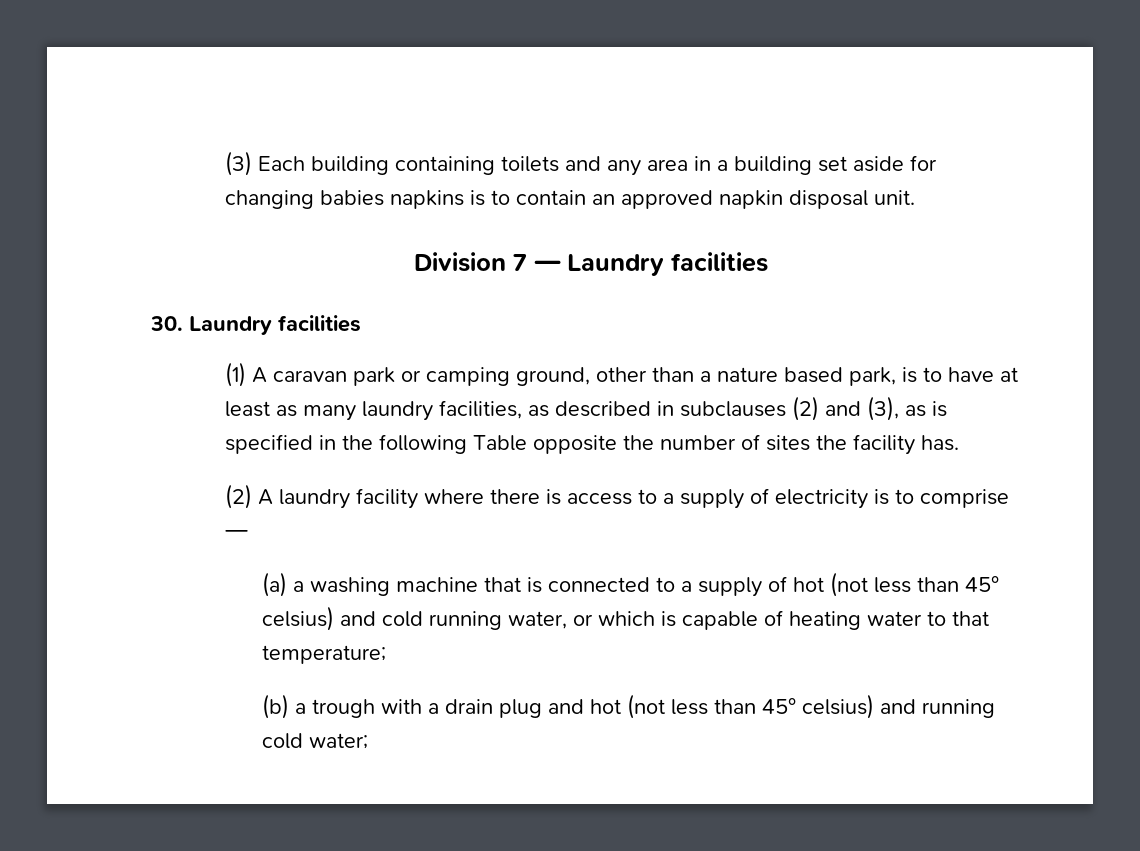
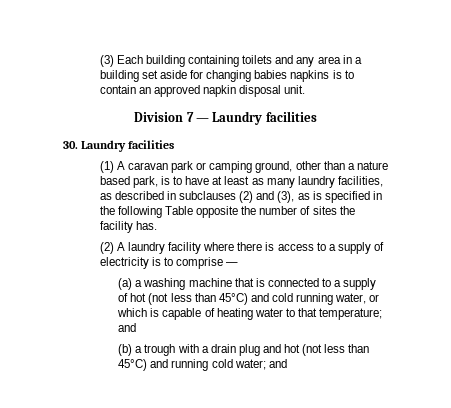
- (a) a washing machine that is connected to a supply of hot (not less than 45° celsius) and cold running water, or which is capable of heating water to that temperature;
+ (a) a washing machine that is connected to a supply of hot (not less than 45°C) and cold running water, or which is capable of heating water to that temperature; and
- (b) a trough with a drain plug and hot (not less than 45° celsius) and running cold water;
+ (b) a trough with a drain plug and hot (not less than 45°C) and running cold water; and

